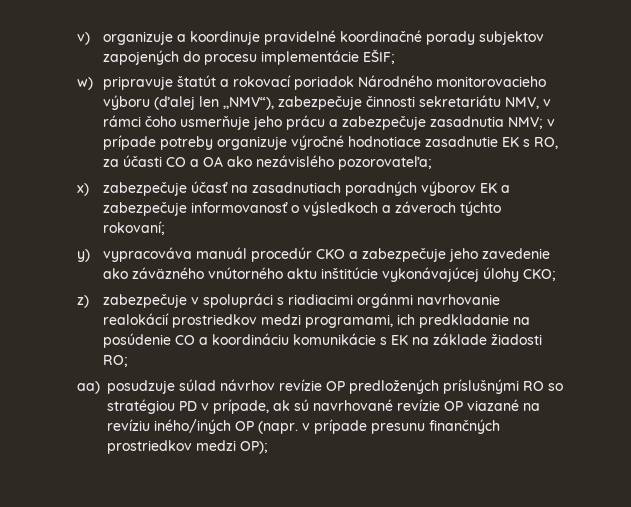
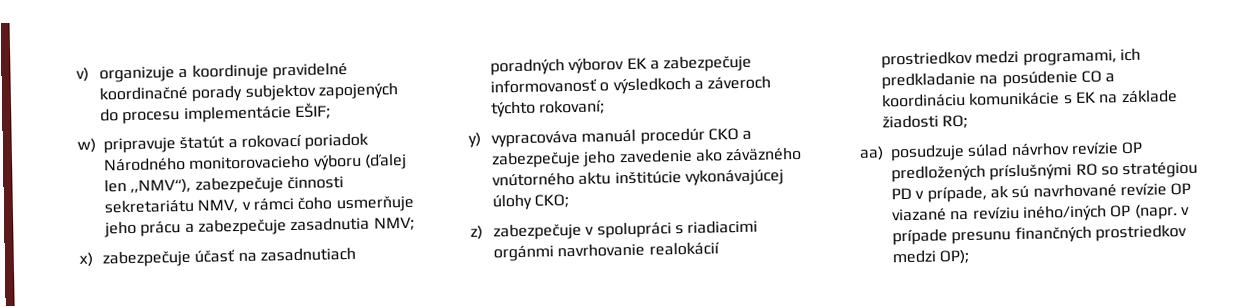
- w) pripravuje štatút a rokovací poriadok Národného monitorovacieho výboru (ďalej len ,,NMV“), zabezpečuje činnosti sekretariátu NMV, v rámci čoho usmerňuje jeho prácu a zabezpečuje zasadnutia NMV; v prípade potreby organizuje výročné hodnotiace zasadnutie EK s RO, za účasti CO a OA ako nezávislého pozorovateľa;
+ w) pripravuje štatút a rokovací poriadok Národného monitorovacieho výboru (ďalej len ,,NMV“), zabezpečuje činnosti sekretariátu NMV, v rámci čoho usmerňuje jeho prácu a zabezpečuje zasadnutia NMV;

